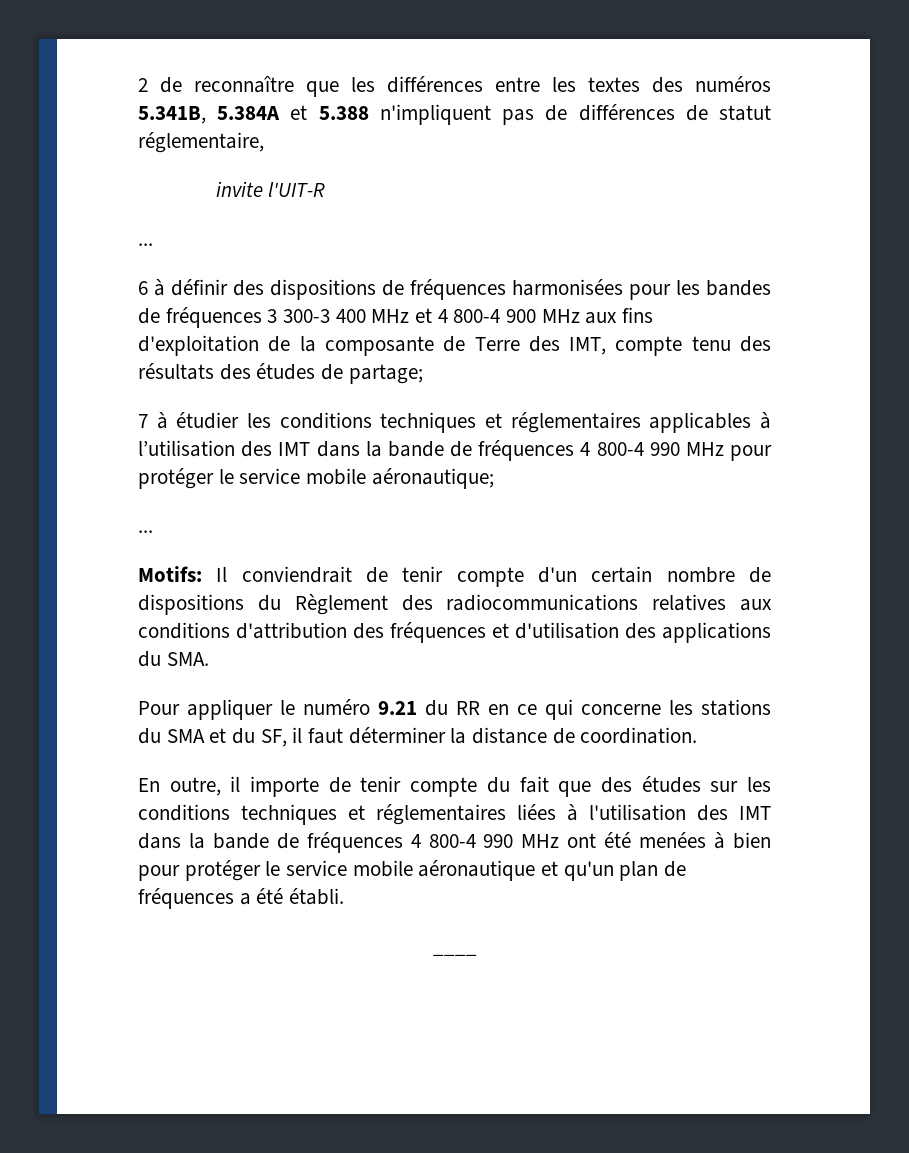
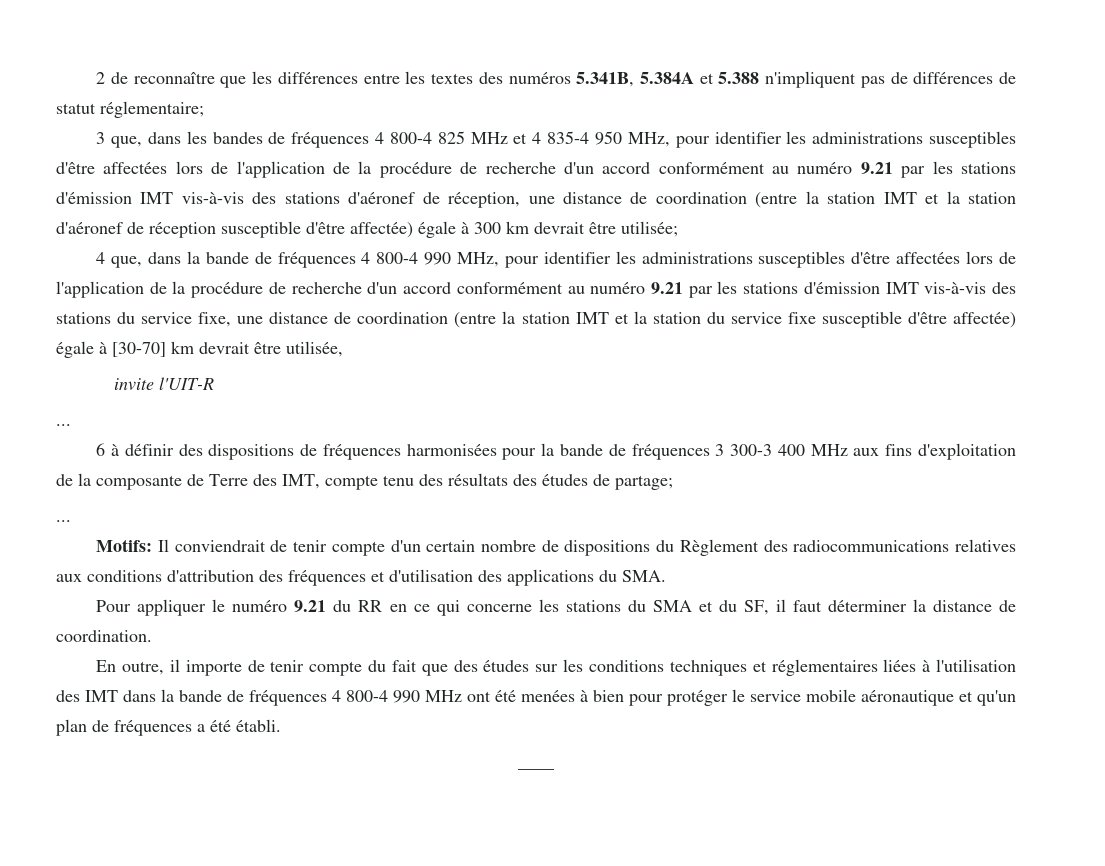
- 2 de reconnaître que les différences entre les textes des numéros 5.341B, 5.384A et 5.388 n'impliquent pas de différences de statut réglementaire,
+ 2 de reconnaître que les différences entre les textes des numéros 5.341B, 5.384A et 5.388 n'impliquent pas de différences de statut réglementaire;
+ 3 que, dans les bandes de fréquences 4 800-4 825 MHz et 4 835-4 950 MHz, pour identifier les administrations susceptibles d'être affectées lors de l'application de la procédure de recherche d'un accord conformément au numéro 9.21 par les stations d'émission IMT vis-à-vis des stations d'aéronef de réception, une distance de coordination (entre la station IMT et la station d'aéronef de réception susceptible d'être affectée) égale à 300 km devrait être utilisée;
+ 4 que, dans la bande de fréquences 4 800-4 990 MHz, pour identifier les administrations susceptibles d'être affectées lors de l'application de la procédure de recherche d'un accord conformément au numéro 9.21 par les stations d'émission IMT vis-à-vis des stations du service fixe, une distance de coordination (entre la station IMT et la station du service fixe susceptible d'être affectée) égale à [30-70] km devrait être utilisée,
- 6 à définir des dispositions de fréquences harmonisées pour les bandes de fréquences 3 300-3 400 MHz et 4 800-4 900 MHz aux fins d'exploitation de la composante de Terre des IMT, compte tenu des résultats des études de partage;
+ 6 à définir des dispositions de fréquences harmonisées pour la bande de fréquences 3 300-3 400 MHz aux fins d'exploitation de la composante de Terre des IMT, compte tenu des résultats des études de partage;
- 7 à étudier les conditions techniques et réglementaires applicables à l’utilisation des IMT dans la bande de fréquences 4 800-4 990 MHz pour protéger le service mobile aéronautique;

